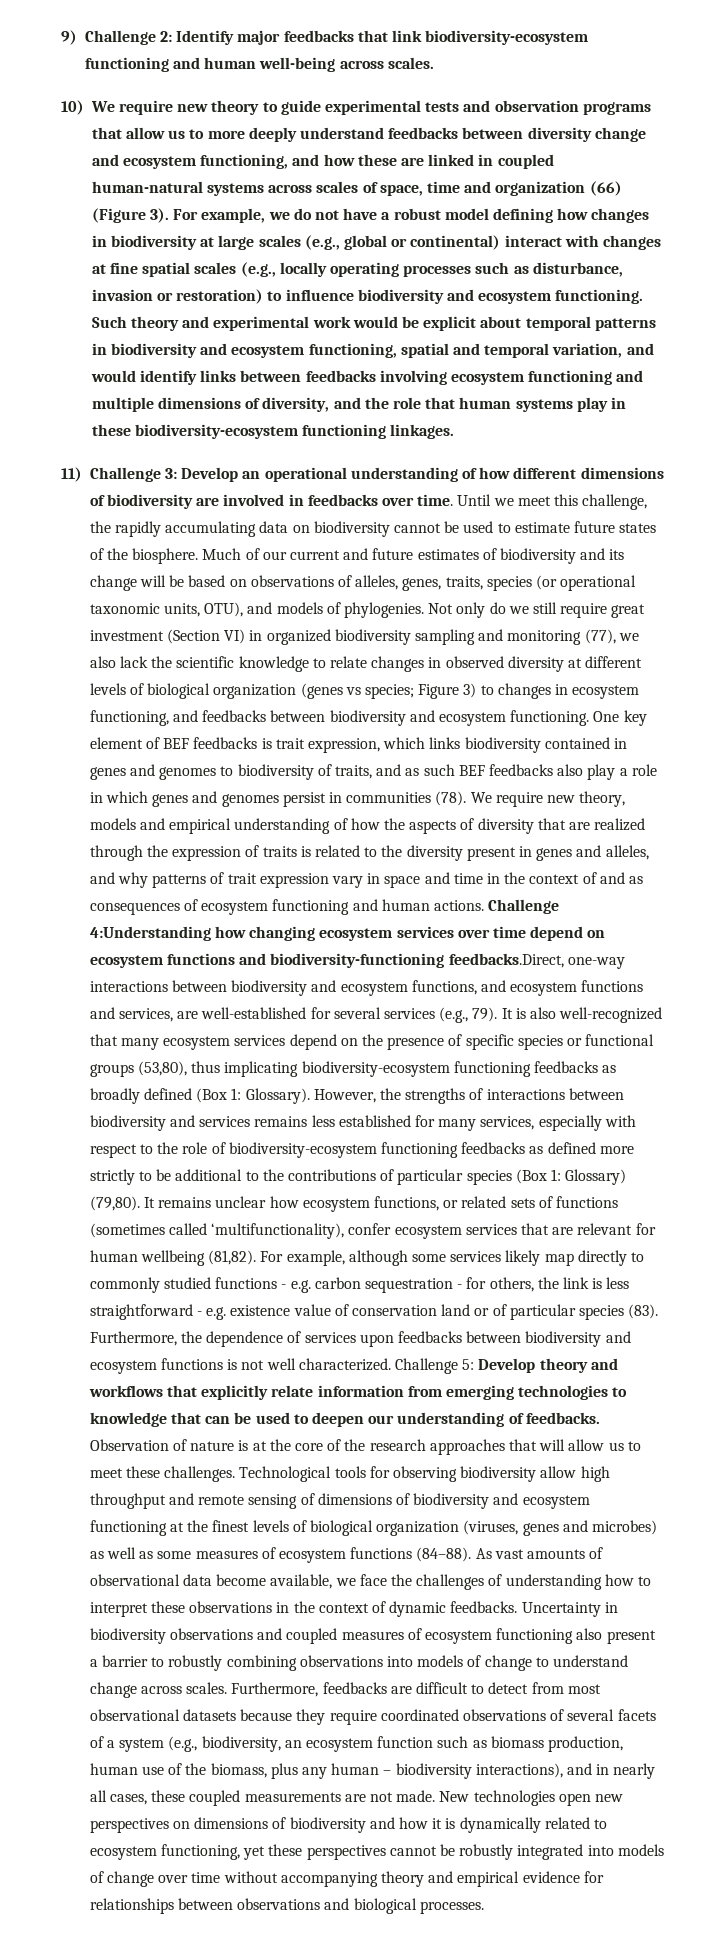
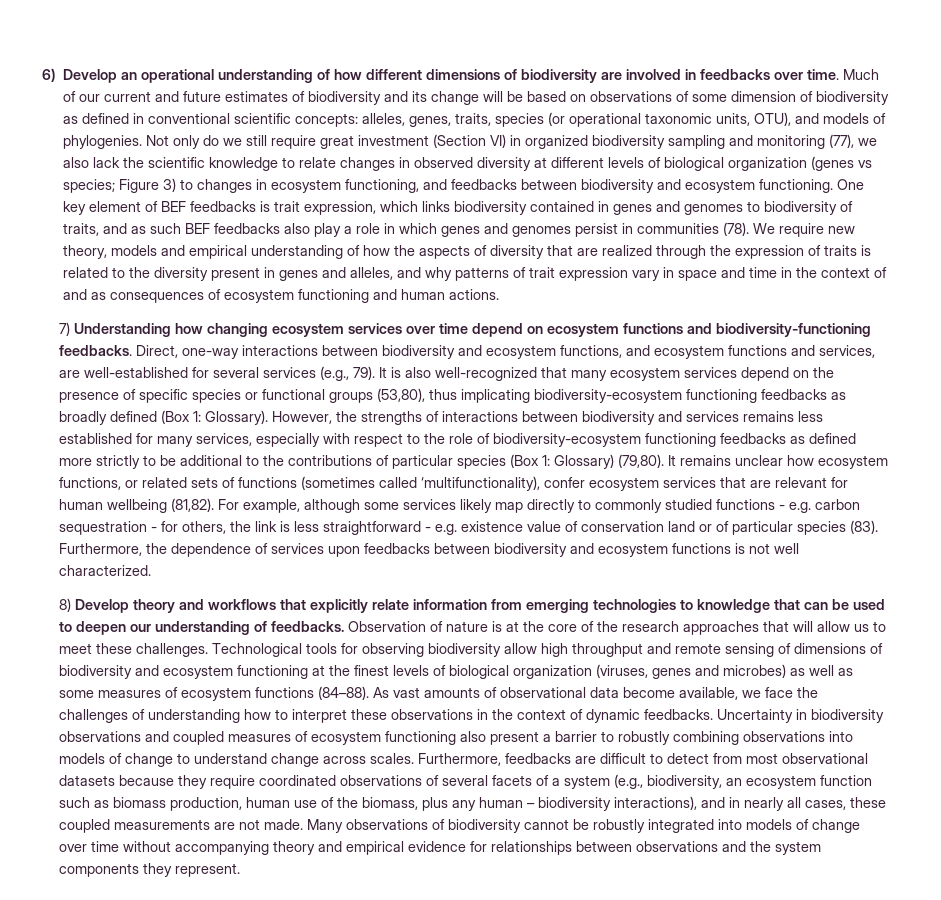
- 9) Challenge 2: Identify major feedbacks that link biodiversity-ecosystem functioning and human well-being across scales.
- 10) We require new theory to guide experimental tests and observation programs that allow us to more deeply understand feedbacks between diversity change and ecosystem functioning, and how these are linked in coupled human-natural systems across scales of space, time and organization (66) (Figure 3). For example, we do not have a robust model defining how changes in biodiversity at large scales (e.g., global or continental) interact with changes at fine spatial scales (e.g., locally operating processes such as disturbance, invasion or restoration) to influence biodiversity and ecosystem functioning. Such theory and experimental work would be explicit about temporal patterns in biodiversity and ecosystem functioning, spatial and temporal variation, and would identify links between feedbacks involving ecosystem functioning and multiple dimensions of diversity, and the role that human systems play in these biodiversity-ecosystem functioning linkages.
- 11) Challenge 3: Develop an operational understanding of how different dimensions of biodiversity are involved in feedbacks over time.
+ 6) Develop an operational understanding of how different dimensions of biodiversity are involved in feedbacks over time.
- Until we meet this challenge, the rapidly accumulating data on biodiversity cannot be used to estimate future states of the biosphere.
- Much of our current and future estimates of biodiversity and its change will be based on observations of alleles, genes, traits, species (or operational taxonomic units, OTU), and models of phylogenies.
+ Much of our current and future estimates of biodiversity and its change will be based on observations of some dimension of biodiversity as defined in conventional scientific concepts: alleles, genes, traits, species (or operational taxonomic units, OTU), and models of phylogenies.
- We require new theory, models and empirical understanding of how the aspects of diversity that are realized through the expression of traits is related to the diversity present in genes and alleles, and why patterns of trait expression vary in space and time in the context of and as consequences of ecosystem functioning and human actions. Challenge 4:Understanding how changing ecosystem services over time depend on ecosystem functions and biodiversity-functioning feedbacks.Direct, one-way interactions between biodiversity and ecosystem functions, and ecosystem functions and services, are well-established for several services (e.g., 79).
+ We require new theory, models and empirical understanding of how the aspects of diversity that are realized through the expression of traits is related to the diversity present in genes and alleles, and why patterns of trait expression vary in space and time in the context of and as consequences of ecosystem functioning and human actions.
+ 7) Understanding how changing ecosystem services over time depend on ecosystem functions and biodiversity-functioning feedbacks. Direct, one-way interactions between biodiversity and ecosystem functions, and ecosystem functions and services, are well-established for several services (e.g., 79).
- Furthermore, the dependence of services upon feedbacks between biodiversity and ecosystem functions is not well characterized. Challenge 5: Develop theory and workflows that explicitly relate information from emerging technologies to knowledge that can be used to deepen our understanding of feedbacks.
+ Furthermore, the dependence of services upon feedbacks between biodiversity and ecosystem functions is not well characterized.
+ 8) Develop theory and workflows that explicitly relate information from emerging technologies to knowledge that can be used to deepen our understanding of feedbacks.
- New technologies open new perspectives on dimensions of biodiversity and how it is dynamically related to ecosystem functioning, yet these perspectives cannot be robustly integrated into models of change over time without accompanying theory and empirical evidence for relationships between observations and biological processes.
+ Many observations of biodiversity cannot be robustly integrated into models of change over time without accompanying theory and empirical evidence for relationships between observations and the system components they represent.

